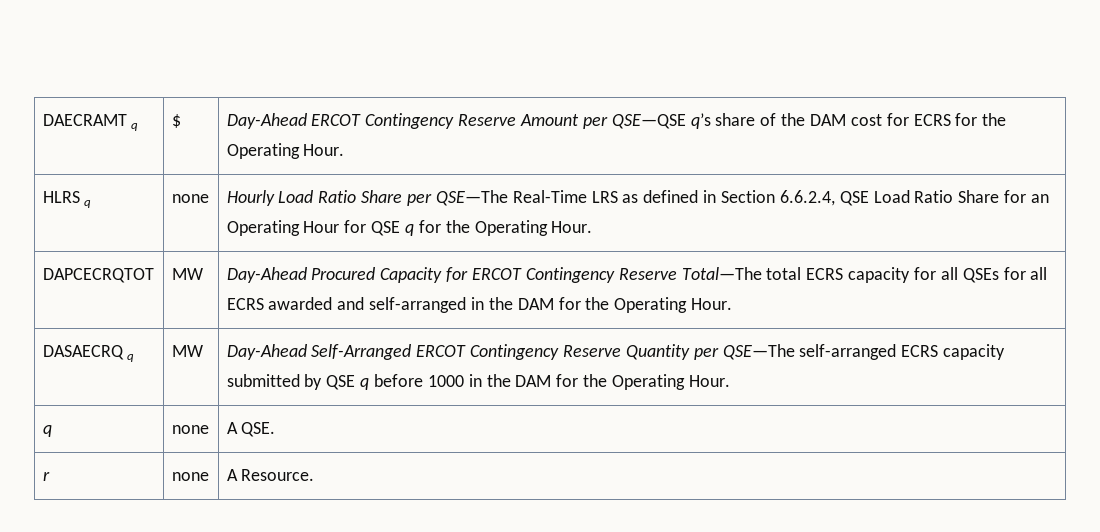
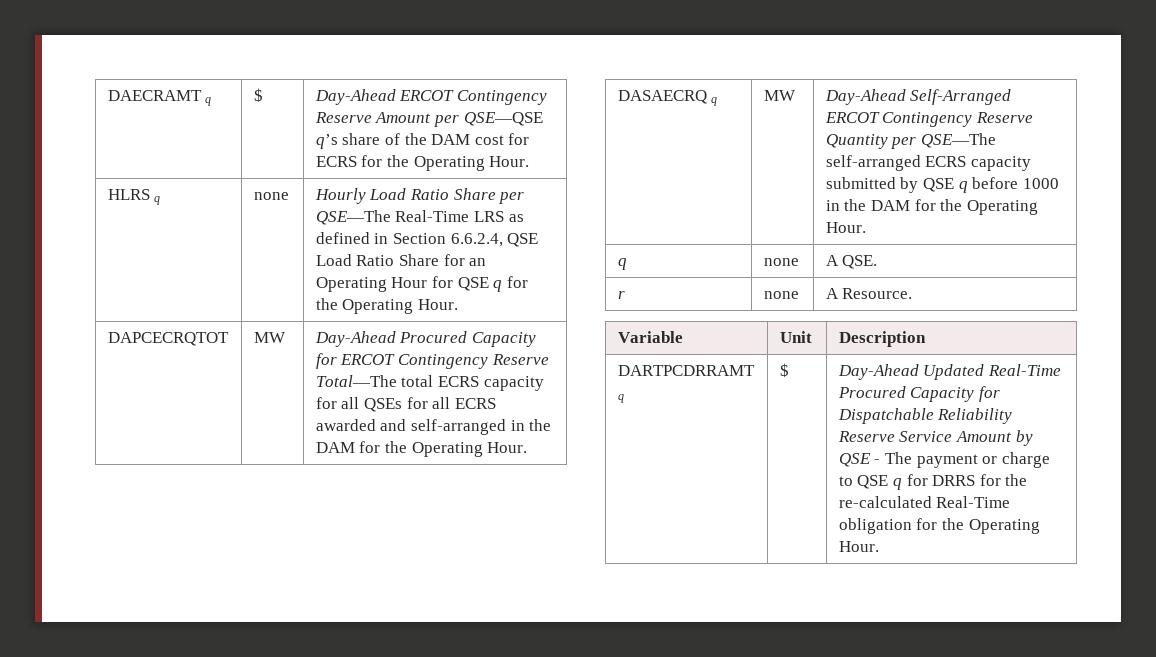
+ Variable | Unit | Description
+ DARTPCDRRAMT q | $ | Day-Ahead Updated Real-Time Procured Capacity for Dispatchable Reliability Reserve Service Amount by QSE - The payment or charge to QSE q for DRRS for the re-calculated Real-Time obligation for the Operating Hour.

